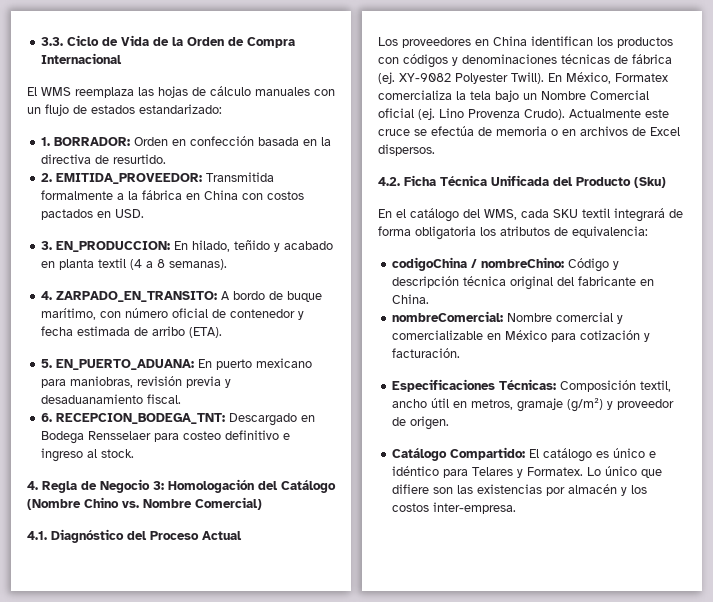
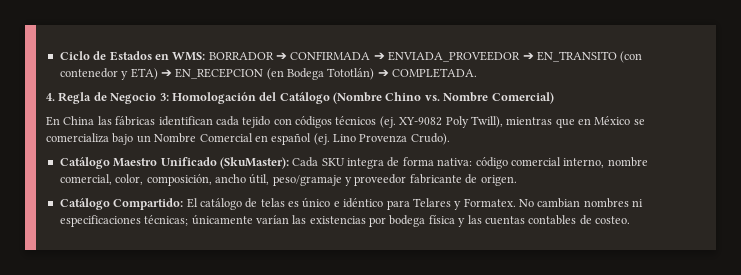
- 3.3. Ciclo de Vida de la Orden de Compra Internacional
- El WMS reemplaza las hojas de cálculo manuales con un flujo de estados estandarizado:
- 1. BORRADOR: Orden en confección basada en la directiva de resurtido.
- 2. EMITIDA_PROVEEDOR: Transmitida formalmente a la fábrica en China con costos pactados en USD.
- 3. EN_PRODUCCION: En hilado, teñido y acabado en planta textil (4 a 8 semanas).
- 4. ZARPADO_EN_TRANSITO: A bordo de buque marítimo, con número oficial de contenedor y fecha estimada de arribo (ETA).
- 5. EN_PUERTO_ADUANA: En puerto mexicano para maniobras, revisión previa y desaduanamiento fiscal.
- 6. RECEPCION_BODEGA_TNT: Descargado en Bodega Rensselaer para costeo definitivo e ingreso al stock.
+ Ciclo de Estados en WMS: BORRADOR ➔ CONFIRMADA ➔ ENVIADA_PROVEEDOR ➔ EN_TRANSITO (con contenedor y ETA) ➔ EN_RECEPCION (en Bodega Tototlán) ➔ COMPLETADA.
- 4.1. Diagnóstico del Proceso Actual
- Los proveedores en China identifican los productos con códigos y denominaciones técnicas de fábrica (ej. XY-9082 Polyester Twill). En México, Formatex comercializa la tela bajo un Nombre Comercial oficial (ej.
+ En China las fábricas identifican cada tejido con códigos técnicos (ej. XY-9082 Poly Twill), mientras que en México se comercializa bajo un Nombre Comercial en español (ej.
- Lino Provenza Crudo). Actualmente este cruce se efectúa de memoria o en archivos de Excel dispersos.
- 4.2. Ficha Técnica Unificada del Producto (Sku)
- En el catálogo del WMS, cada SKU textil integrará de forma obligatoria los atributos de equivalencia:
- codigoChina / nombreChino: Código y descripción técnica original del fabricante en China.
- nombreComercial: Nombre comercial y comercializable en México para cotización y facturación.
- Especificaciones Técnicas: Composición textil, ancho útil en metros, gramaje (g/m²) y proveedor de origen.
+ Lino Provenza Crudo).
+ Catálogo Maestro Unificado (SkuMaster): Cada SKU integra de forma nativa: código comercial interno, nombre comercial, color, composición, ancho útil, peso/gramaje y proveedor fabricante de origen.
- Catálogo Compartido: El catálogo es único e idéntico para Telares y Formatex.
+ Catálogo Compartido: El catálogo de telas es único e idéntico para Telares y Formatex.
- Lo único que difiere son las existencias por almacén y los costos inter-empresa.
+ No cambian nombres ni especificaciones técnicas; únicamente varían las existencias por bodega física y las cuentas contables de costeo.

